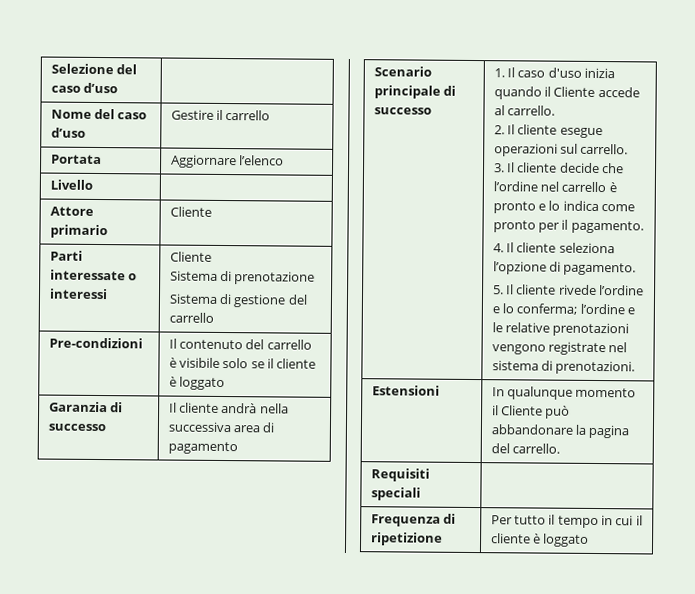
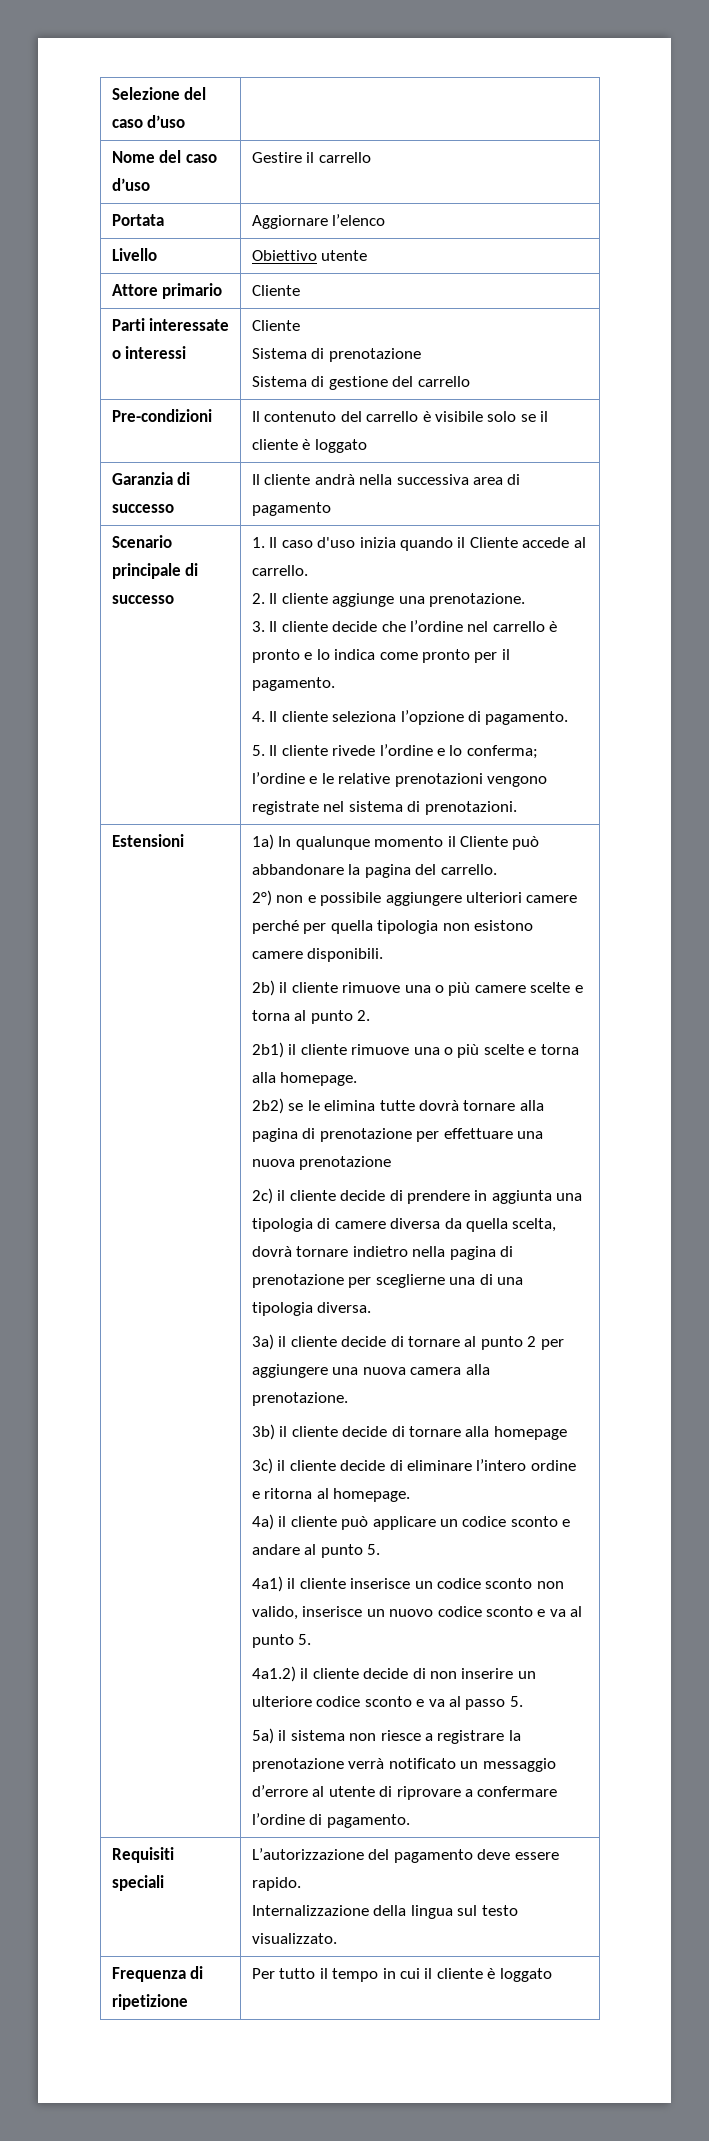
- Livello |
+ Livello | Obiettivo utente
- 2. Il cliente esegue operazioni sul carrello.
+ 2. Il cliente aggiunge una prenotazione.
- In qualunque momento il Cliente può abbandonare la pagina del carrello.
+ 1a) In qualunque momento il Cliente può abbandonare la pagina del carrello.
- Requisiti speciali |
+ 2°) non e possibile aggiungere ulteriori camere perché per quella tipologia non esistono camere disponibili.
+ 2b) il cliente rimuove una o più camere scelte e torna al punto 2.
+ 2b1) il cliente rimuove una o più scelte e torna alla homepage.
+ 2b2) se le elimina tutte dovrà tornare alla pagina di prenotazione per effettuare una nuova prenotazione
+ 2c) il cliente decide di prendere in aggiunta una tipologia di camere diversa da quella scelta, dovrà tornare indietro nella pagina di prenotazione per sceglierne una di una tipologia diversa.
+ 3a) il cliente decide di tornare al punto 2 per aggiungere una nuova camera alla prenotazione.
+ 3b) il cliente decide di tornare alla homepage
+ 3c) il cliente decide di eliminare l’intero ordine e ritorna al homepage.
+ 4a) il cliente può applicare un codice sconto e andare al punto 5.
+ 4a1) il cliente inserisce un codice sconto non valido, inserisce un nuovo codice sconto e va al punto 5.
+ 4a1.2) il cliente decide di non inserire un ulteriore codice sconto e va al passo 5.
+ 5a) il sistema non riesce a registrare la prenotazione verrà notificato un messaggio d’errore al utente di riprovare a confermare l’ordine di pagamento.
+ Requisiti speciali | L’autorizzazione del pagamento deve essere rapido.
+ Internalizzazione della lingua sul testo visualizzato.

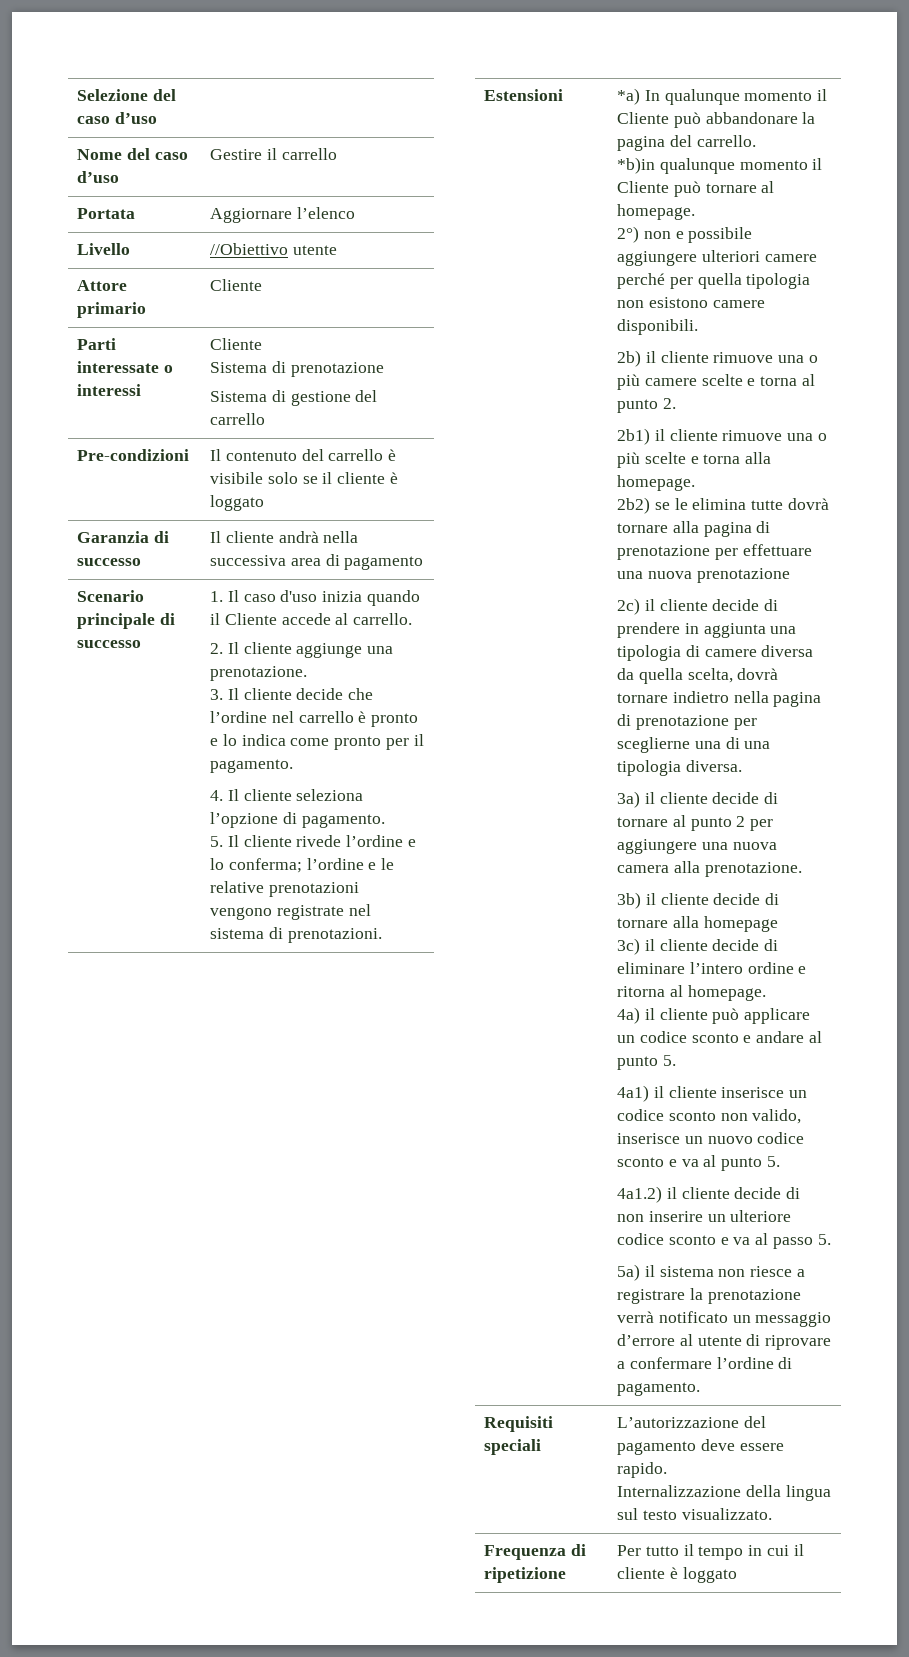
- Livello | Obiettivo utente
+ Livello | //Obiettivo utente
- 1a) In qualunque momento il Cliente può abbandonare la pagina del carrello.
+ *a) In qualunque momento il Cliente può abbandonare la pagina del carrello.
+ *b)in qualunque momento il Cliente può tornare al homepage.

